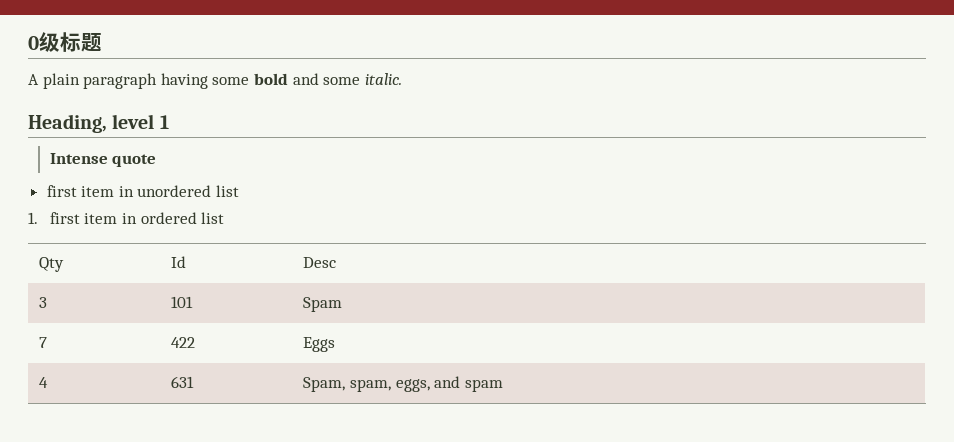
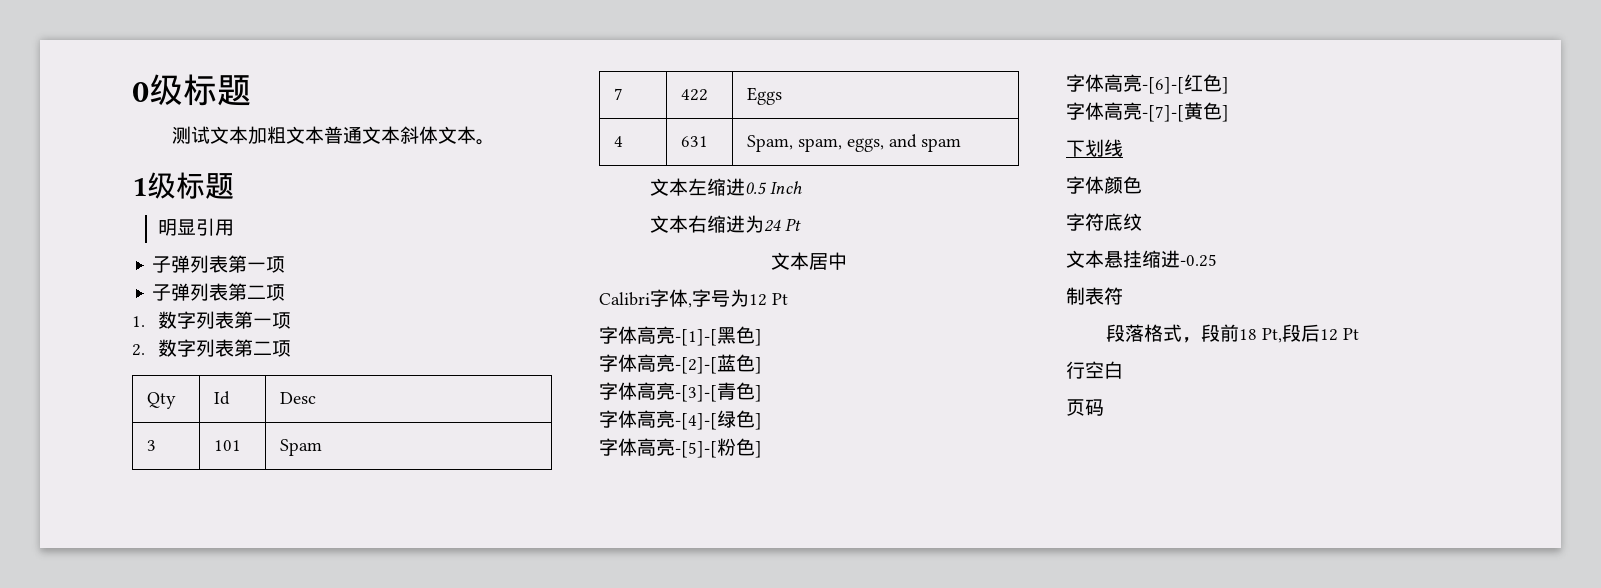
- A plain paragraph having some bold and some italic.
- Heading, level 1
- Intense quote
- first item in unordered list
- 1. first item in ordered list
+ 测试文本加粗文本普通文本斜体文本。
+ 1级标题
+ 明显引用
+ 子弹列表第一项
+ 子弹列表第二项
+ 1.数字列表第一项
+ 2.数字列表第二项
+ 文本左缩进0.5 Inch
+ 文本右缩进为24 Pt
+ 文本居中
+ Calibri字体,字号为12 Pt
+ 字体高亮-[1]-[黑色]
+ 字体高亮-[2]-[蓝色]
+ 字体高亮-[3]-[青色]
+ 字体高亮-[4]-[绿色]
+ 字体高亮-[5]-[粉色]
+ 字体高亮-[6]-[红色]
+ 字体高亮-[7]-[黄色]
+ 下划线
+ 字体颜色
+ 字符底纹
+ 文本悬挂缩进-0.25
+ 制表符
+ 段落格式，段前18 Pt,段后12 Pt
+ 行空白
+ 页码

